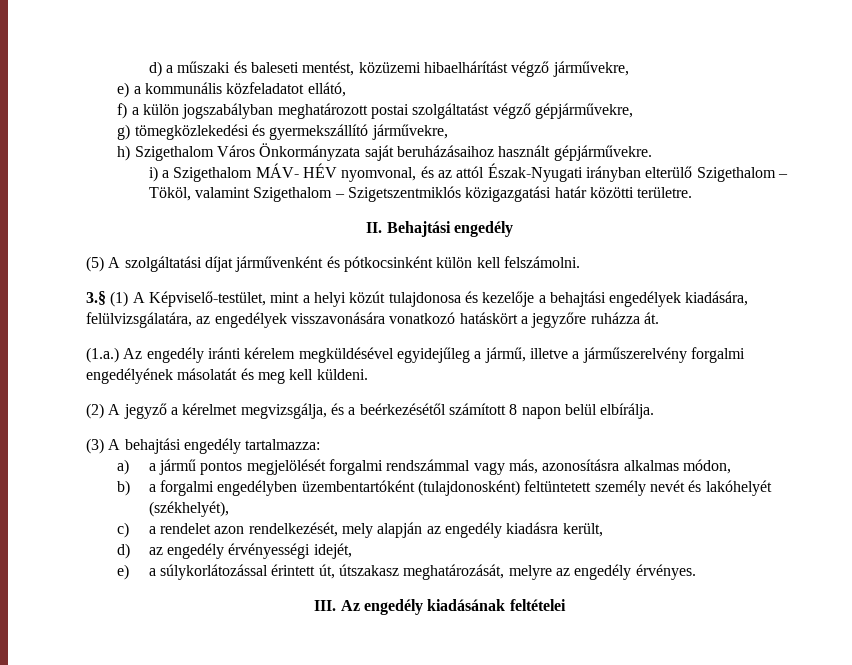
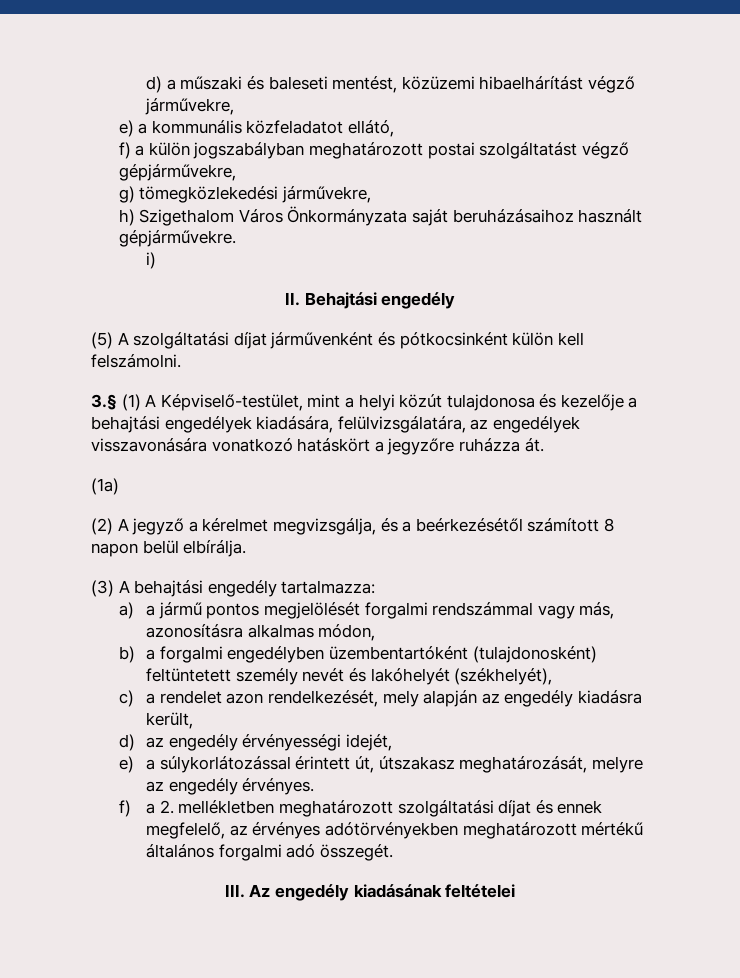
- g) tömegközlekedési és gyermekszállító járművekre,
+ g) tömegközlekedési járművekre,
- i) a Szigethalom MÁV- HÉV nyomvonal, és az attól Észak-Nyugati irányban elterülő Szigethalom – Tököl, valamint Szigethalom – Szigetszentmiklós közigazgatási határ közötti területre.
+ i)
- (1.a.) Az engedély iránti kérelem megküldésével egyidejűleg a jármű, illetve a járműszerelvény forgalmi engedélyének másolatát és meg kell küldeni.
+ (1a)
+ f) a 2. mellékletben meghatározott szolgáltatási díjat és ennek megfelelő, az érvényes adótörvényekben meghatározott mértékű általános forgalmi adó összegét.

